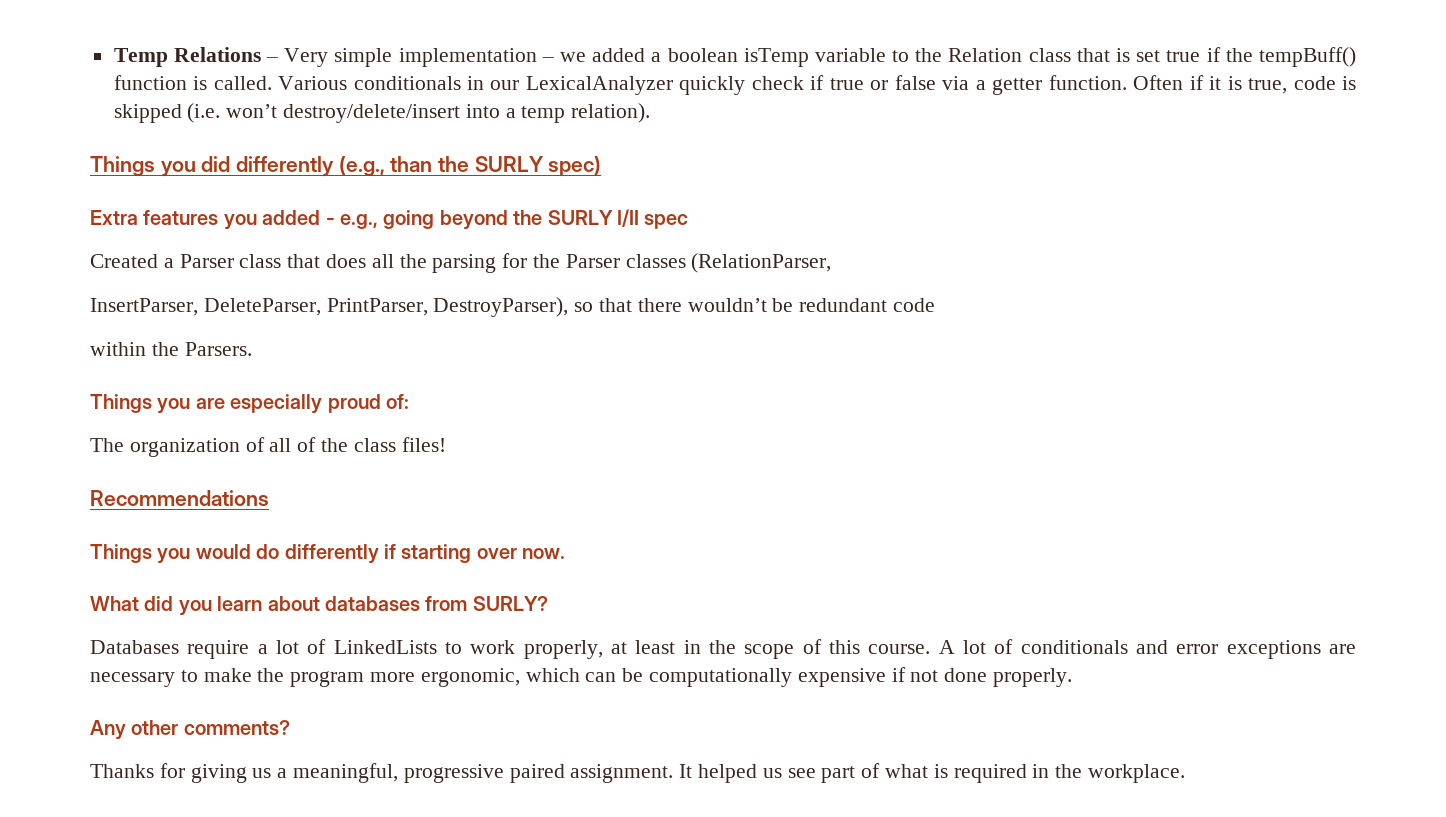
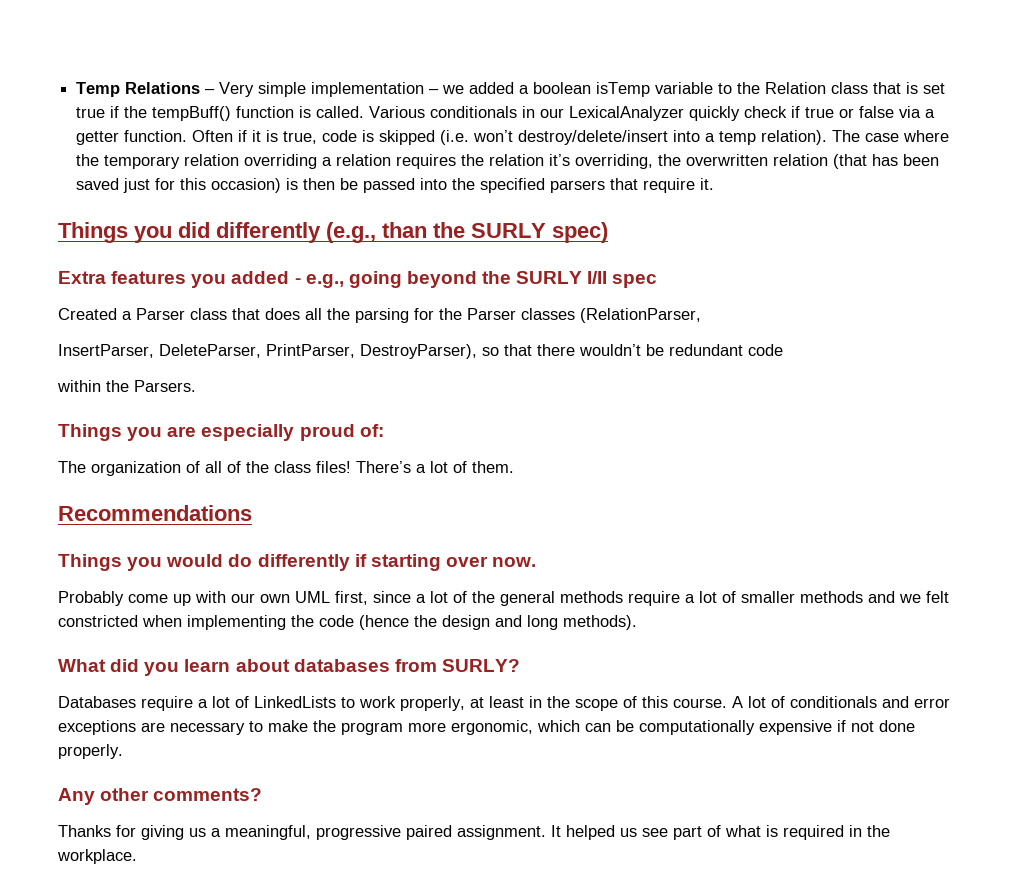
+ The case where the temporary relation overriding a relation requires the relation it’s overriding, the overwritten relation (that has been saved just for this occasion) is then be passed into the specified parsers that require it.
+ There’s a lot of them.
+ Probably come up with our own UML first, since a lot of the general methods require a lot of smaller methods and we felt constricted when implementing the code (hence the design and long methods).

